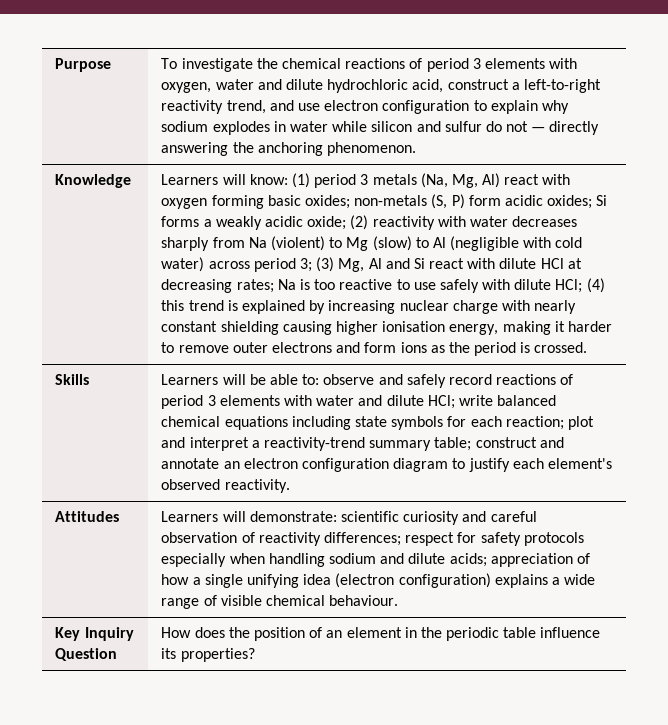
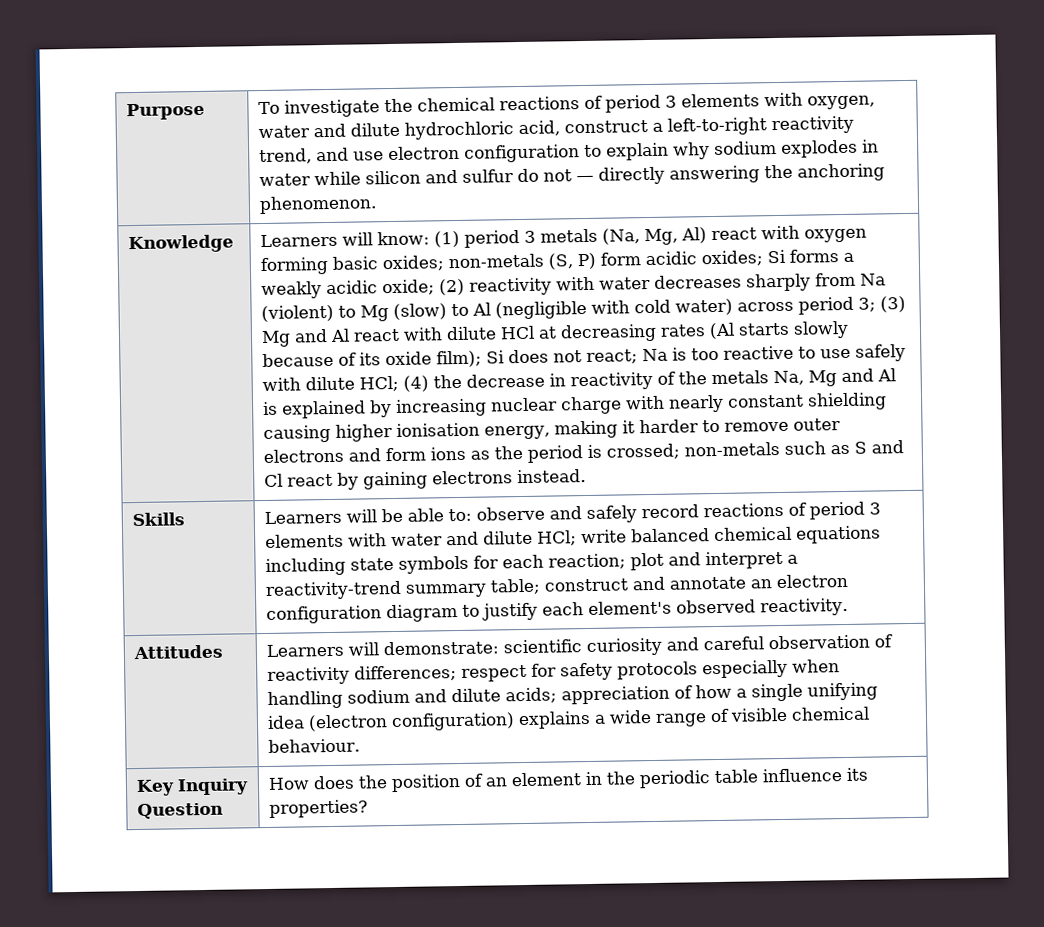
- (3) Mg, Al and Si react with dilute HCl at decreasing rates;
+ (3) Mg and Al react with dilute HCl at decreasing rates (Al starts slowly because of its oxide film); Si does not react;
- (4) this trend is explained by increasing nuclear charge with nearly constant shielding causing higher ionisation energy, making it harder to remove outer electrons and form ions as the period is crossed.
+ (4) the decrease in reactivity of the metals Na, Mg and Al is explained by increasing nuclear charge with nearly constant shielding causing higher ionisation energy, making it harder to remove outer electrons and form ions as the period is crossed; non-metals such as S and Cl react by gaining electrons instead.

